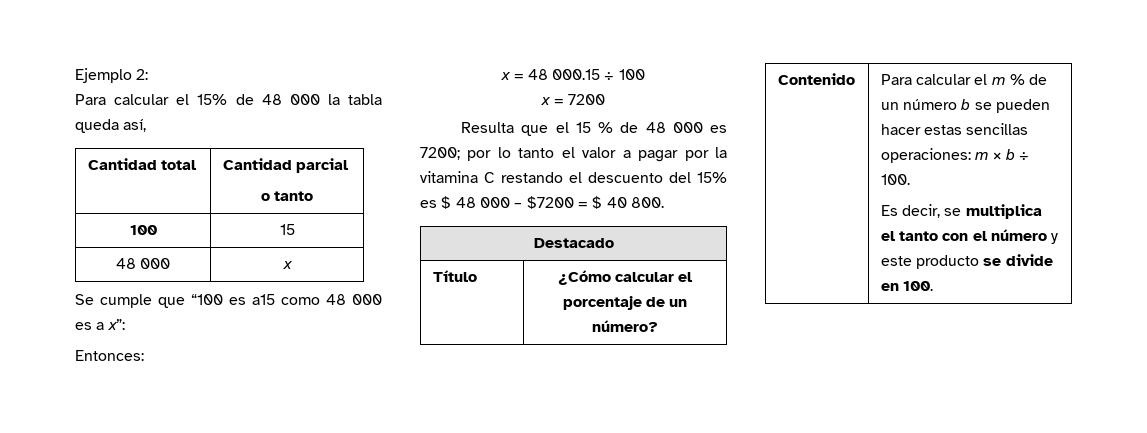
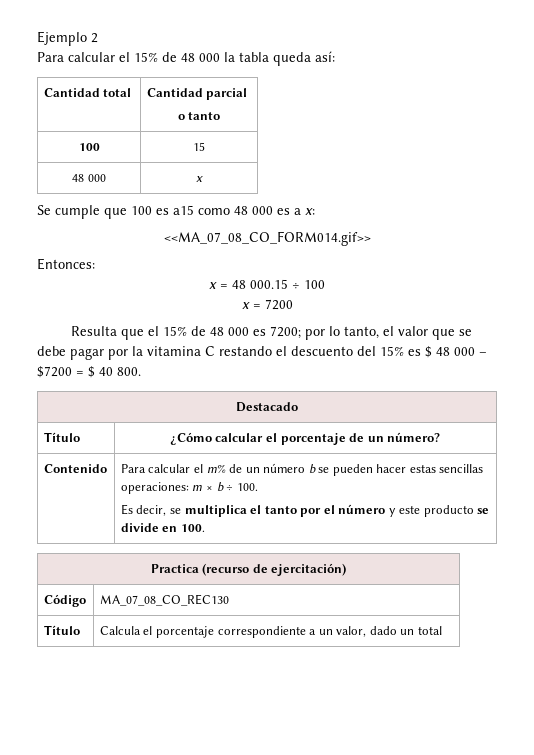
- Ejemplo 2:
+ Ejemplo 2
- Para calcular el 15% de 48 000 la tabla queda así,
+ Para calcular el 15% de 48 000 la tabla queda así:
- Se cumple que “100 es a15 como 48 000 es a x”:
+ Se cumple que 100 es a15 como 48 000 es a x:
+ <<MA_07_08_CO_FORM014.gif>>
- Resulta que el 15 % de 48 000 es 7200; por lo tanto el valor a pagar por la vitamina C restando el descuento del 15% es $ 48 000 – $7200 = $ 40 800.
+ Resulta que el 15% de 48 000 es 7200; por lo tanto, el valor que se debe pagar por la vitamina C restando el descuento del 15% es $ 48 000 – $7200 = $ 40 800.
- Contenido | Para calcular el m % de un número b se pueden hacer estas sencillas operaciones: m × b ÷ 100.
- Es decir, se multiplica el tanto con el número y este producto se divide en 100.
+ Contenido | Para calcular el m% de un número b se pueden hacer estas sencillas operaciones: m × b ÷ 100.
+ Es decir, se multiplica el tanto por el número y este producto se divide en 100.
+ Practica (recurso de ejercitación)
+ Código | MA_07_08_CO_REC130
+ Título | Calcula el porcentaje correspondiente a un valor, dado un total

